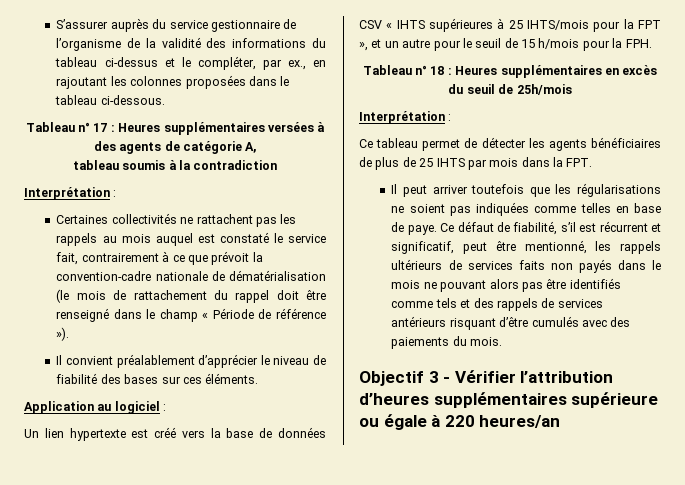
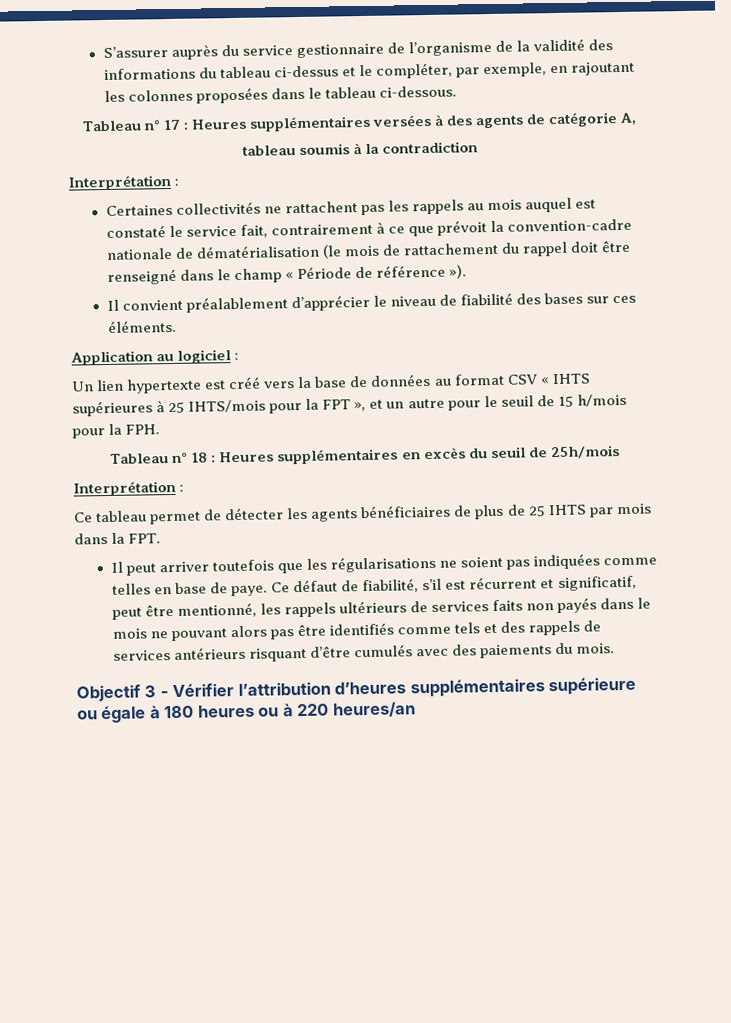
- S’assurer auprès du service gestionnaire de l’organisme de la validité des informations du tableau ci-dessus et le compléter, par ex., en rajoutant les colonnes proposées dans le tableau ci-dessous.
+ S’assurer auprès du service gestionnaire de l’organisme de la validité des informations du tableau ci-dessus et le compléter, par exemple, en rajoutant les colonnes proposées dans le tableau ci-dessous.
- Un lien hypertexte est créé vers la base de données CSV « IHTS supérieures à 25 IHTS/mois pour la FPT », et un autre pour le seuil de 15 h/mois pour la FPH.
+ Un lien hypertexte est créé vers la base de données au format CSV « IHTS supérieures à 25 IHTS/mois pour la FPT », et un autre pour le seuil de 15 h/mois pour la FPH.
- Objectif 3 - Vérifier l’attribution d’heures supplémentaires supérieure ou égale à 220 heures/an
+ Objectif 3 - Vérifier l’attribution d’heures supplémentaires supérieure ou égale à 180 heures ou à 220 heures/an

